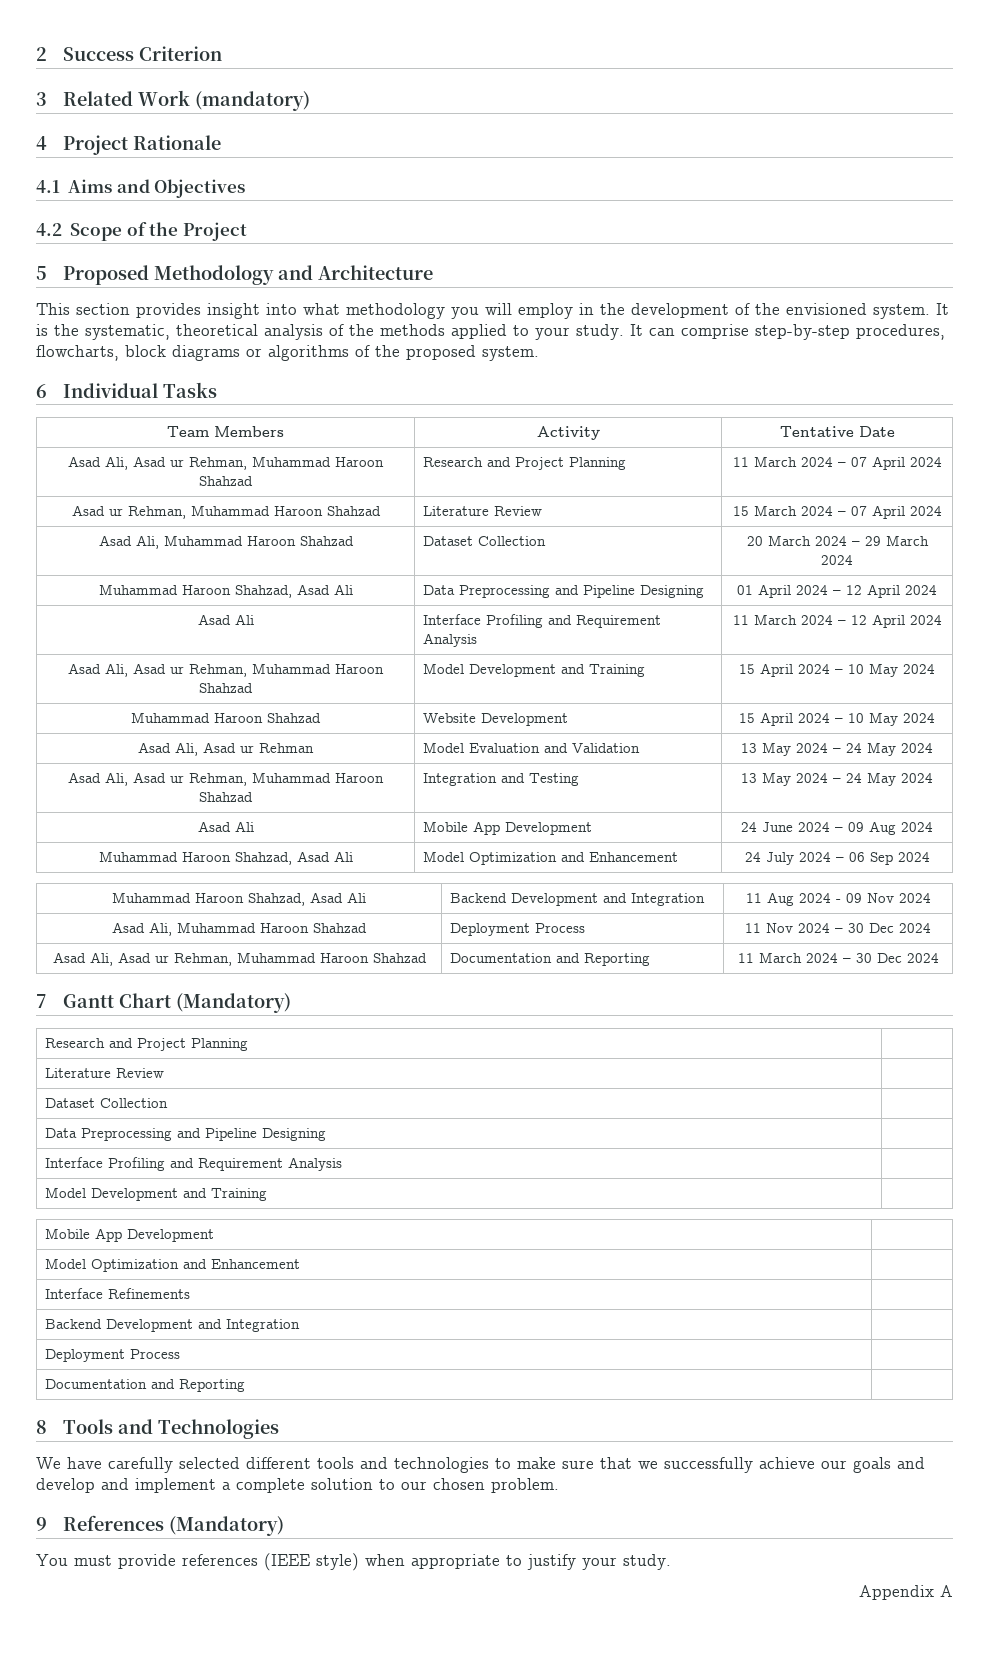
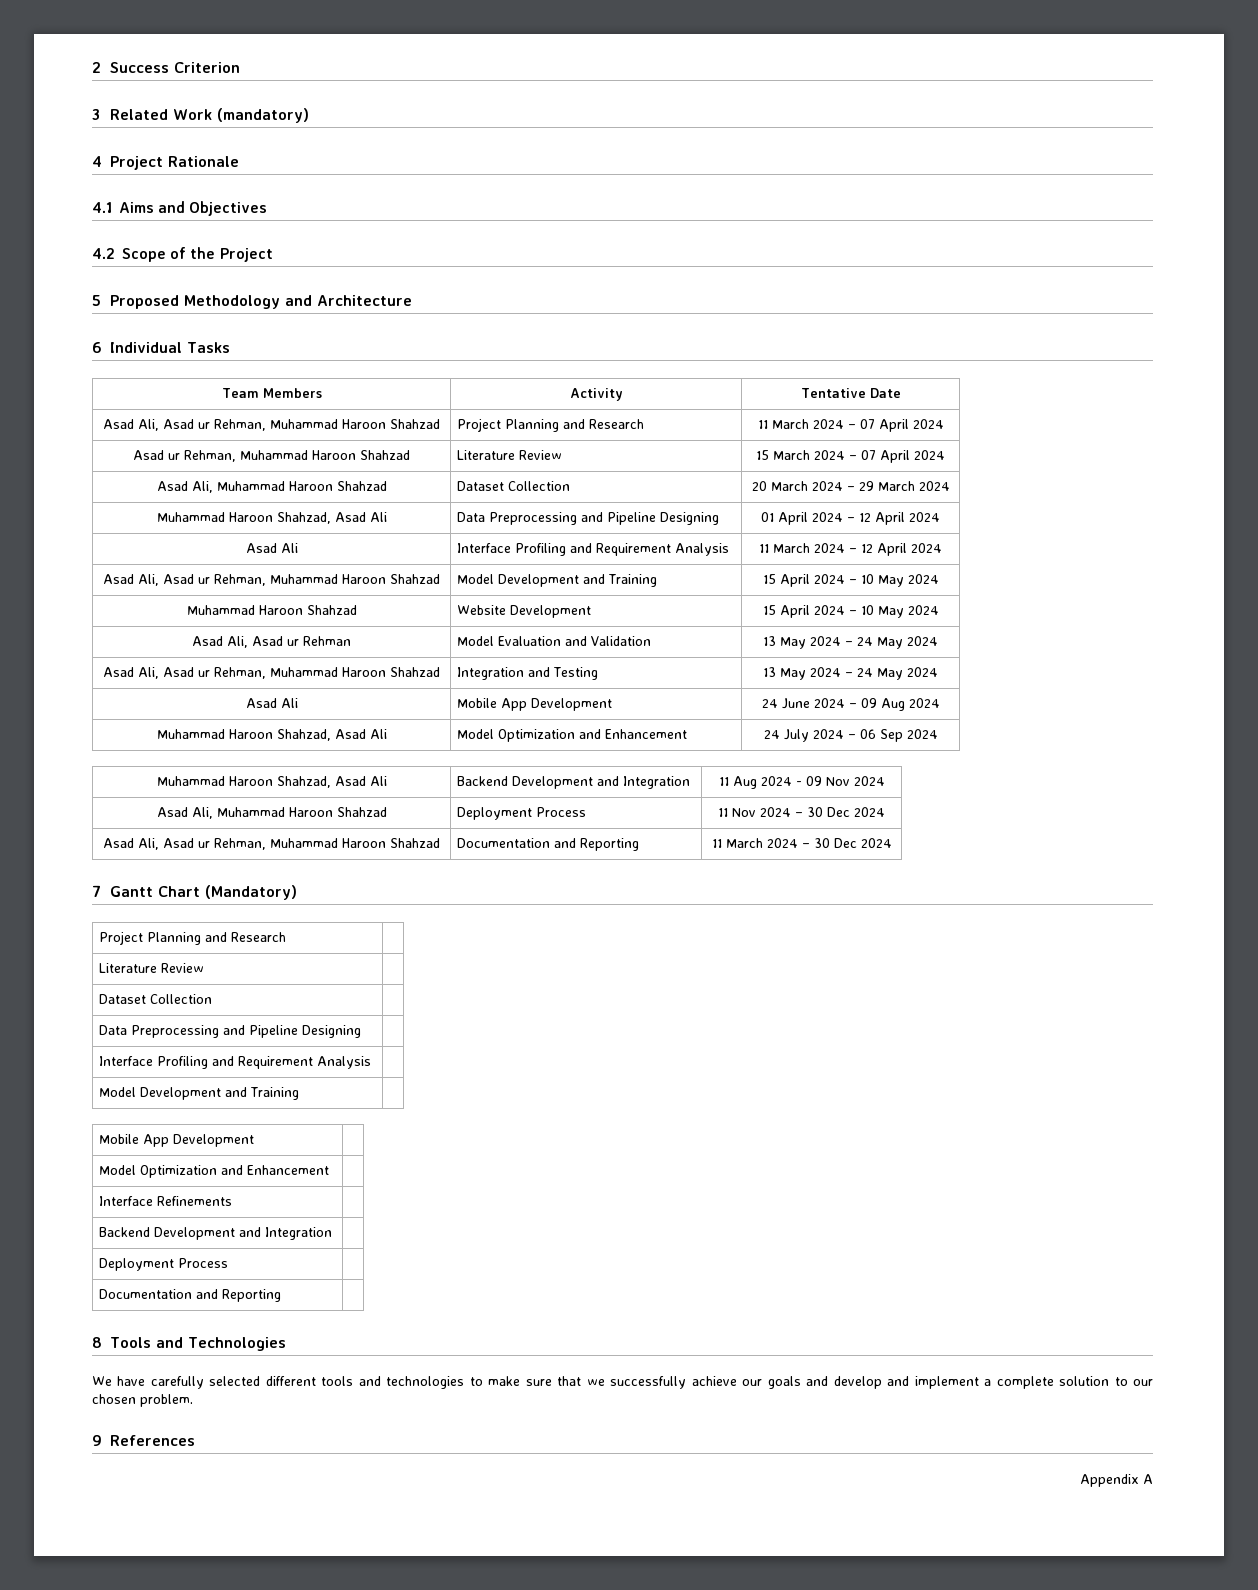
- This section provides insight into what methodology you will employ in the development of the envisioned system. It is the systematic, theoretical analysis of the methods applied to your study. It can comprise step-by-step procedures, flowcharts, block diagrams or algorithms of the proposed system.
- Asad Ali, Asad ur Rehman, Muhammad Haroon Shahzad | Research and Project Planning | 11 March 2024 – 07 April 2024
+ Asad Ali, Asad ur Rehman, Muhammad Haroon Shahzad | Project Planning and Research | 11 March 2024 – 07 April 2024
  7 Gantt Chart (Mandatory)
- Research and Project Planning |
+ Project Planning and Research |
- 9 References (Mandatory)
- You must provide references (IEEE style) when appropriate to justify your study.
+ 9 References

